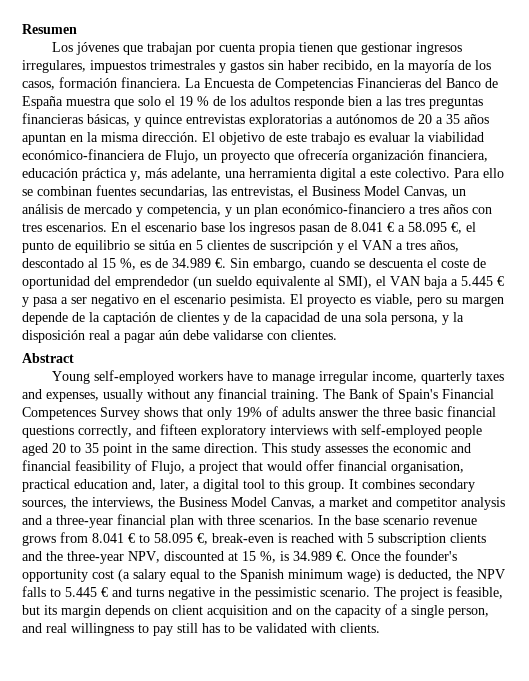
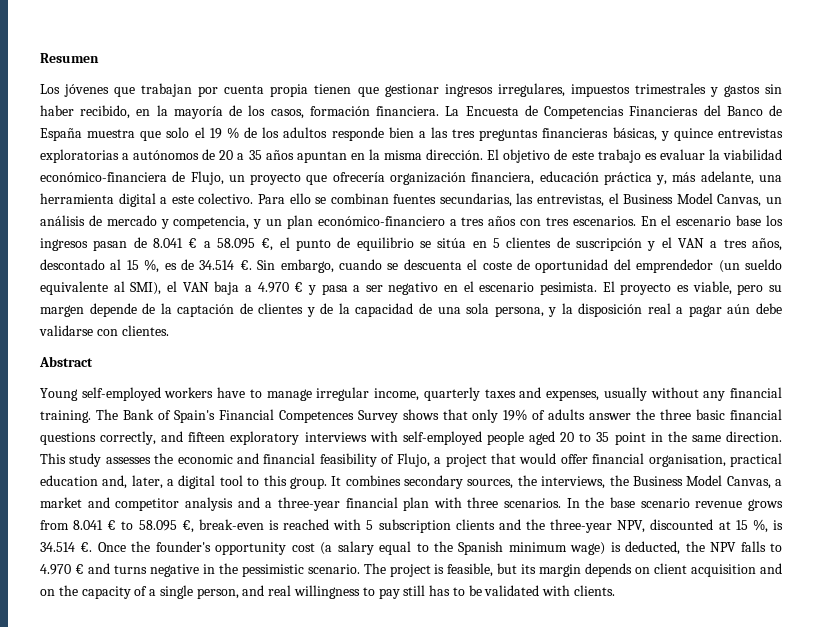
- En el escenario base los ingresos pasan de 8.041 € a 58.095 €, el punto de equilibrio se sitúa en 5 clientes de suscripción y el VAN a tres años, descontado al 15 %, es de 34.989 €.
+ En el escenario base los ingresos pasan de 8.041 € a 58.095 €, el punto de equilibrio se sitúa en 5 clientes de suscripción y el VAN a tres años, descontado al 15 %, es de 34.514 €.
- Sin embargo, cuando se descuenta el coste de oportunidad del emprendedor (un sueldo equivalente al SMI), el VAN baja a 5.445 € y pasa a ser negativo en el escenario pesimista.
+ Sin embargo, cuando se descuenta el coste de oportunidad del emprendedor (un sueldo equivalente al SMI), el VAN baja a 4.970 € y pasa a ser negativo en el escenario pesimista.
- In the base scenario revenue grows from 8.041 € to 58.095 €, break-even is reached with 5 subscription clients and the three-year NPV, discounted at 15 %, is 34.989 €.
+ In the base scenario revenue grows from 8.041 € to 58.095 €, break-even is reached with 5 subscription clients and the three-year NPV, discounted at 15 %, is 34.514 €.
- Once the founder's opportunity cost (a salary equal to the Spanish minimum wage) is deducted, the NPV falls to 5.445 € and turns negative in the pessimistic scenario.
+ Once the founder's opportunity cost (a salary equal to the Spanish minimum wage) is deducted, the NPV falls to 4.970 € and turns negative in the pessimistic scenario.

